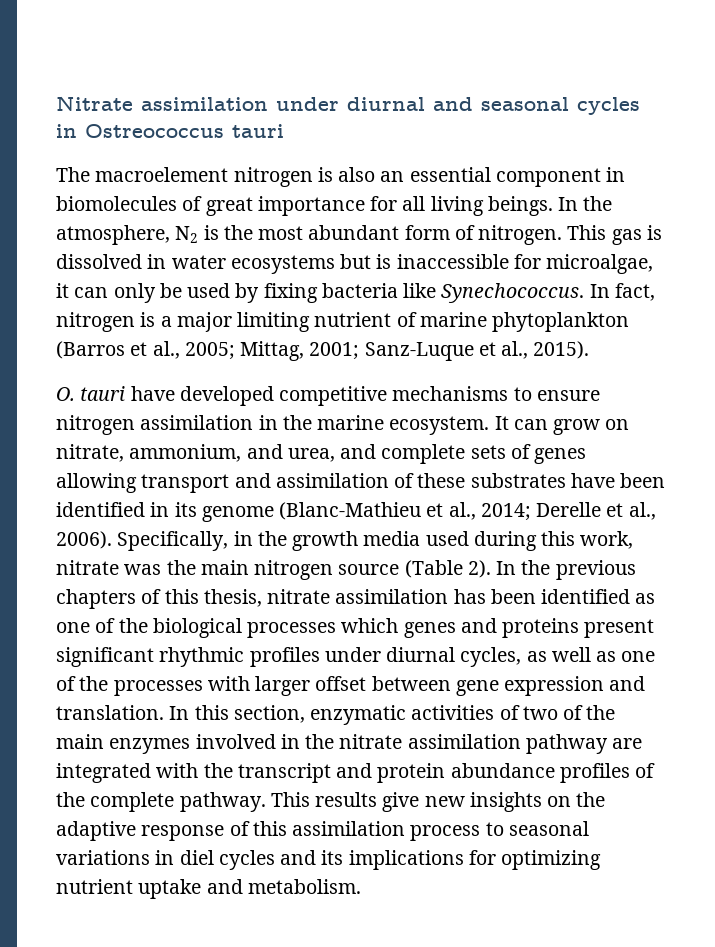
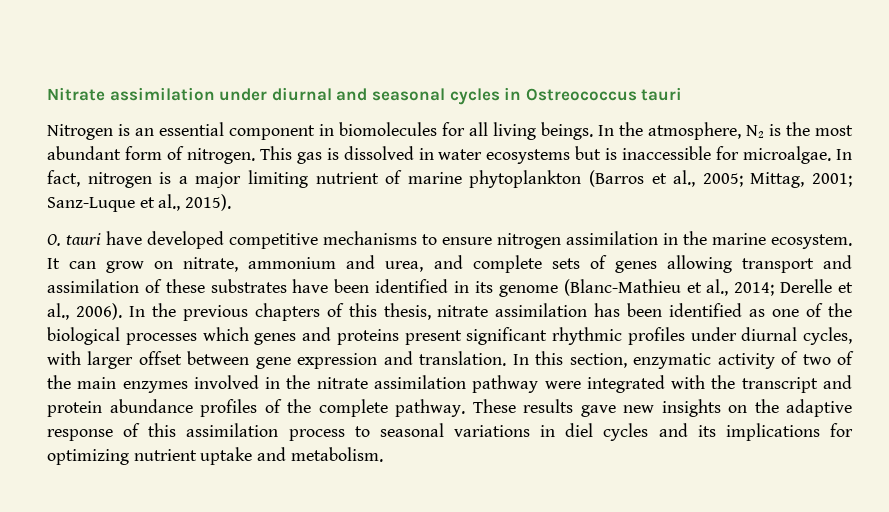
- The macroelement nitrogen is also an essential component in biomolecules of great importance for all living beings.
+ Nitrogen is an essential component in biomolecules for all living beings.
- This gas is dissolved in water ecosystems but is inaccessible for microalgae, it can only be used by fixing bacteria like Synechococcus.
+ This gas is dissolved in water ecosystems but is inaccessible for microalgae.
- It can grow on nitrate, ammonium, and urea, and complete sets of genes allowing transport and assimilation of these substrates have been identified in its genome (Blanc-Mathieu et al., 2014; Derelle et al., 2006).
+ It can grow on nitrate, ammonium and urea, and complete sets of genes allowing transport and assimilation of these substrates have been identified in its genome (Blanc-Mathieu et al., 2014; Derelle et al., 2006).
- Specifically, in the growth media used during this work, nitrate was the main nitrogen source (Table 2).
- In the previous chapters of this thesis, nitrate assimilation has been identified as one of the biological processes which genes and proteins present significant rhythmic profiles under diurnal cycles, as well as one of the processes with larger offset between gene expression and translation.
+ In the previous chapters of this thesis, nitrate assimilation has been identified as one of the biological processes which genes and proteins present significant rhythmic profiles under diurnal cycles, with larger offset between gene expression and translation.
- In this section, enzymatic activities of two of the main enzymes involved in the nitrate assimilation pathway are integrated with the transcript and protein abundance profiles of the complete pathway.
+ In this section, enzymatic activity of two of the main enzymes involved in the nitrate assimilation pathway were integrated with the transcript and protein abundance profiles of the complete pathway.
- This results give new insights on the adaptive response of this assimilation process to seasonal variations in diel cycles and its implications for optimizing nutrient uptake and metabolism.
+ These results gave new insights on the adaptive response of this assimilation process to seasonal variations in diel cycles and its implications for optimizing nutrient uptake and metabolism.

